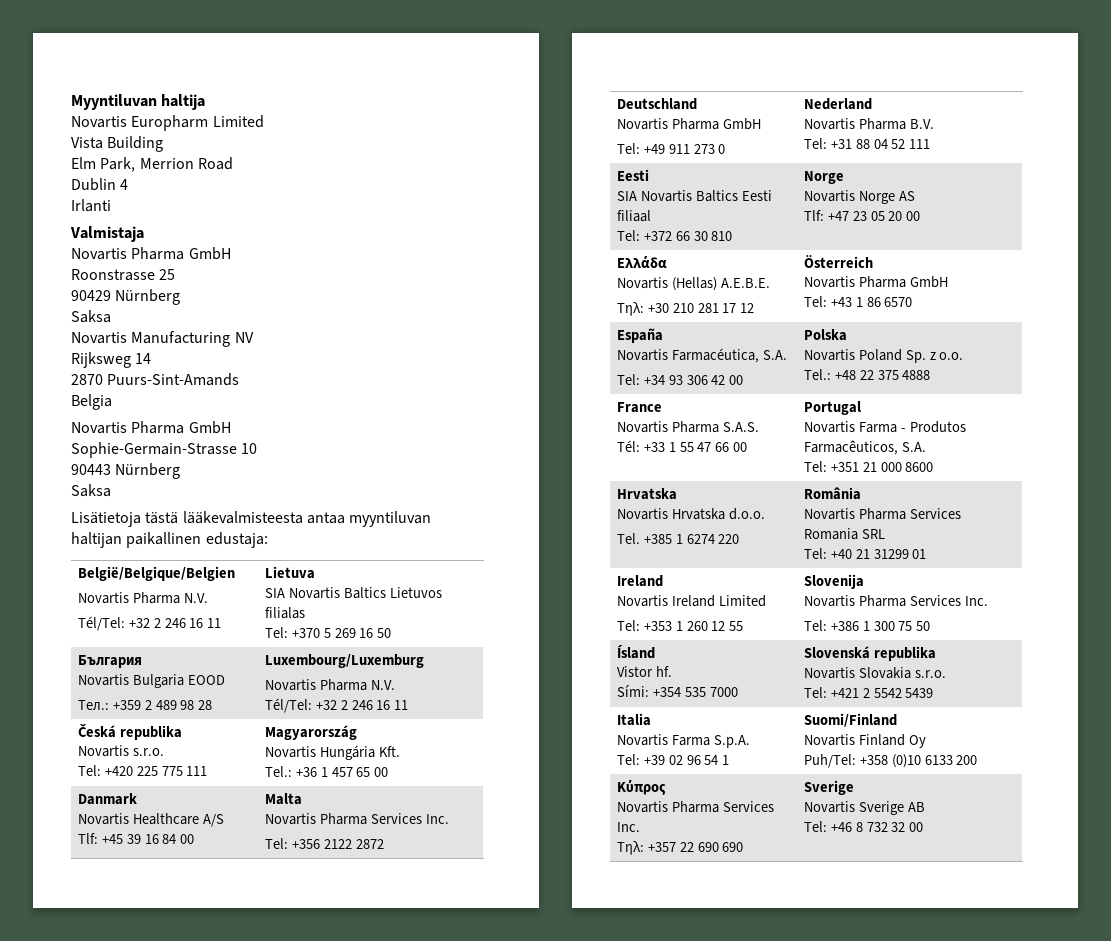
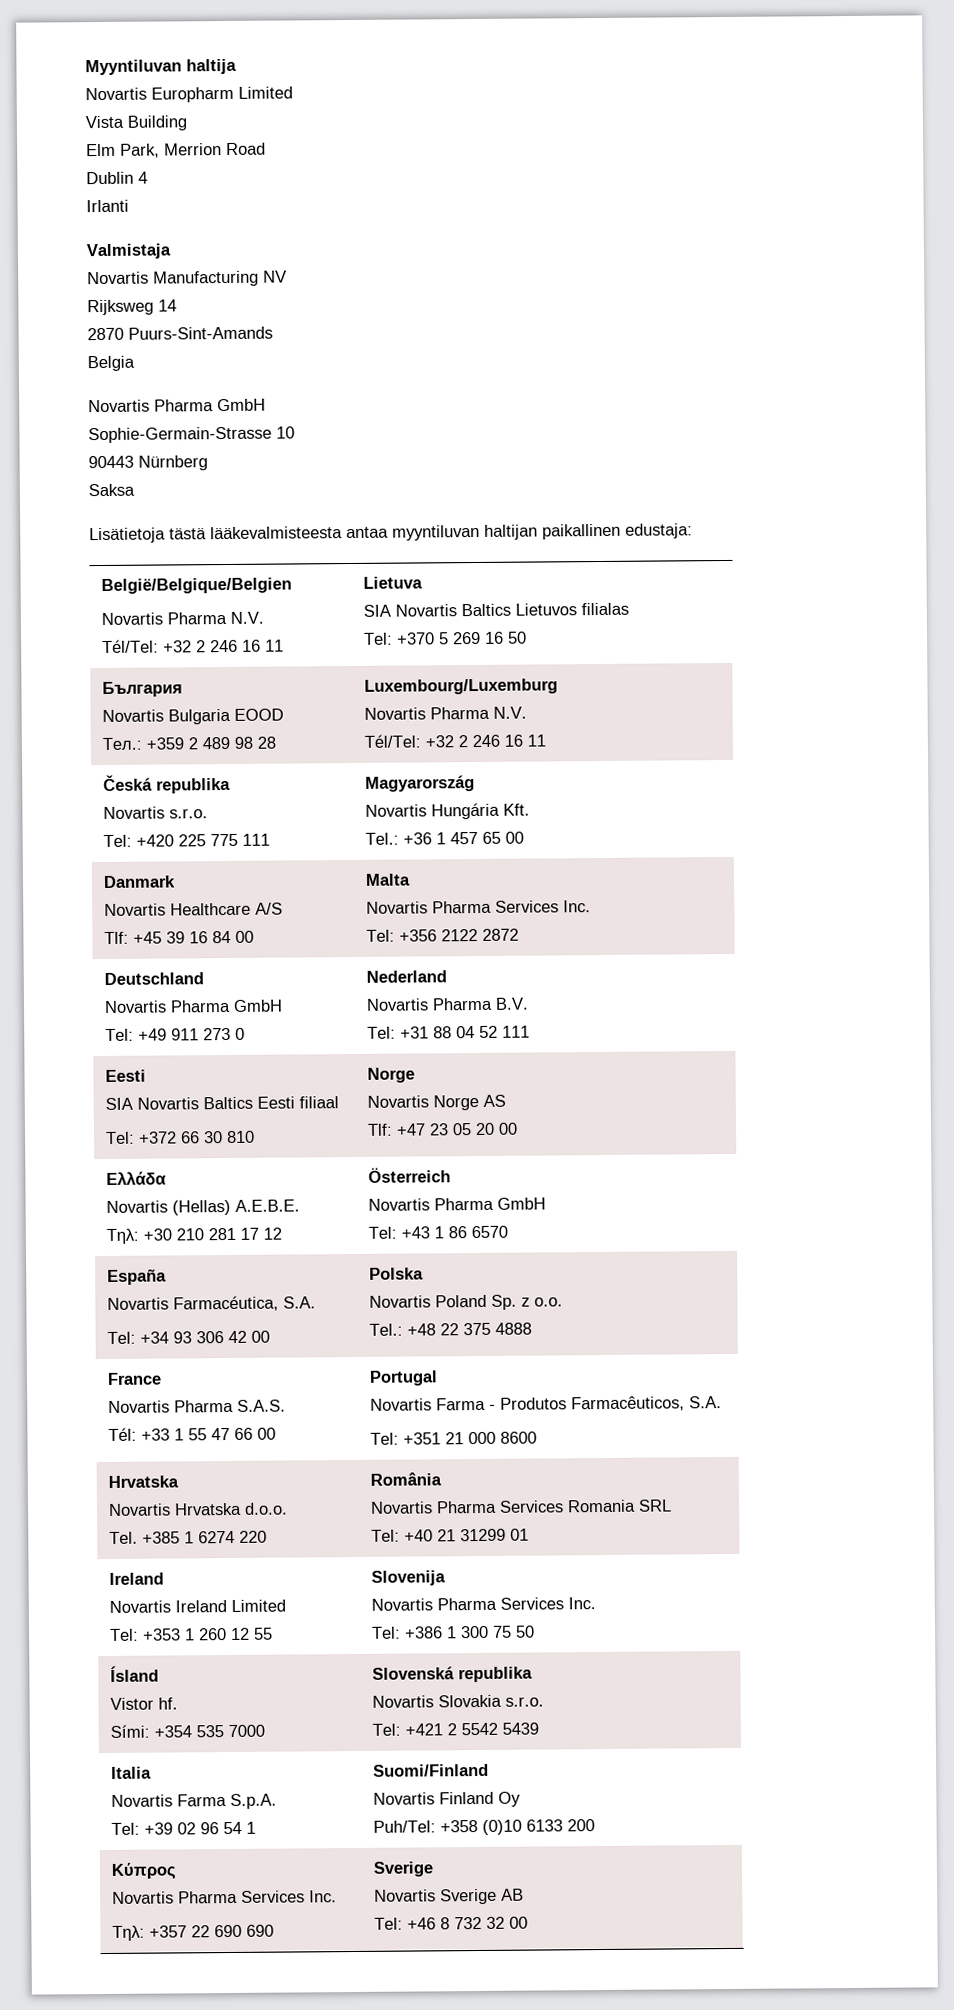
  Valmistaja
- Novartis Pharma GmbH
- Roonstrasse 25
- 90429 Nürnberg
- Saksa

